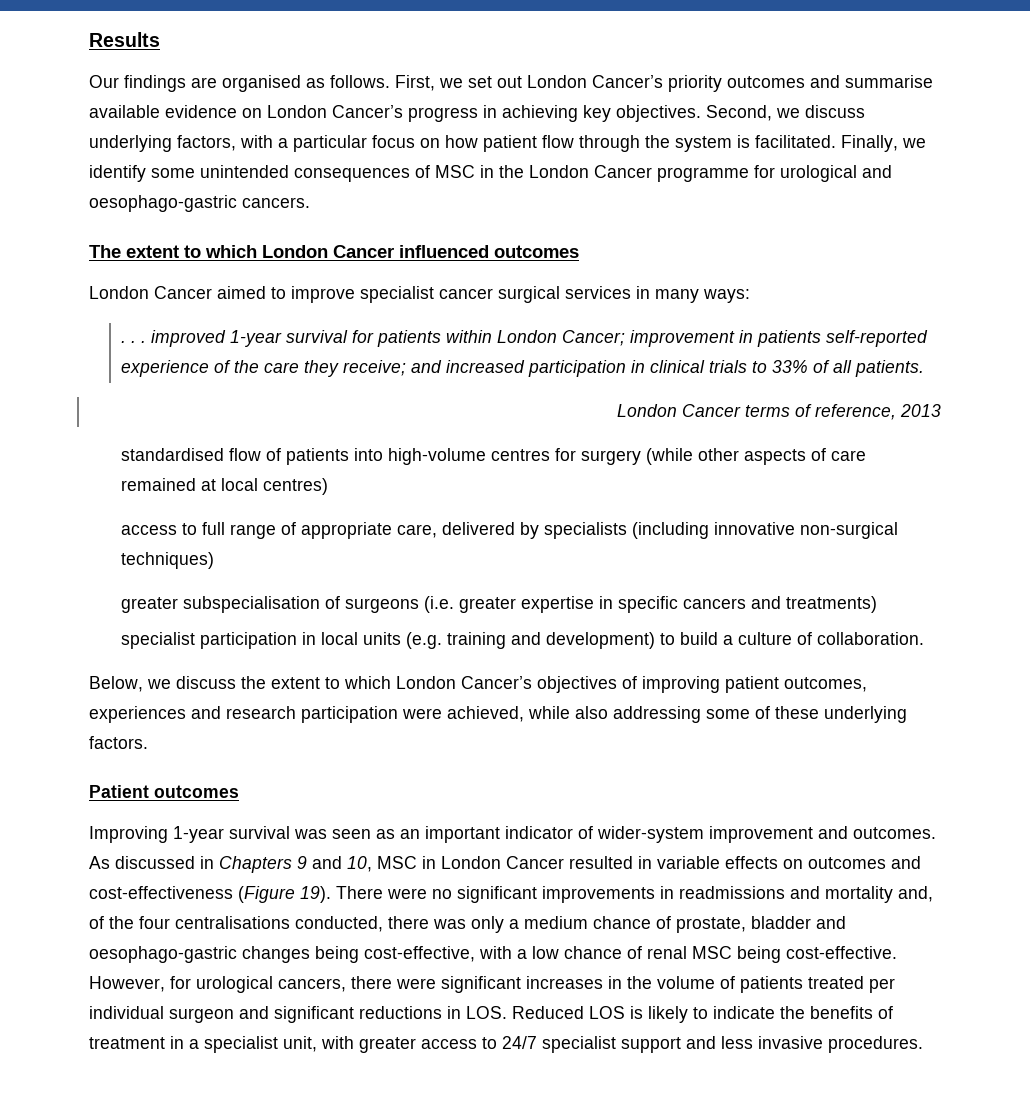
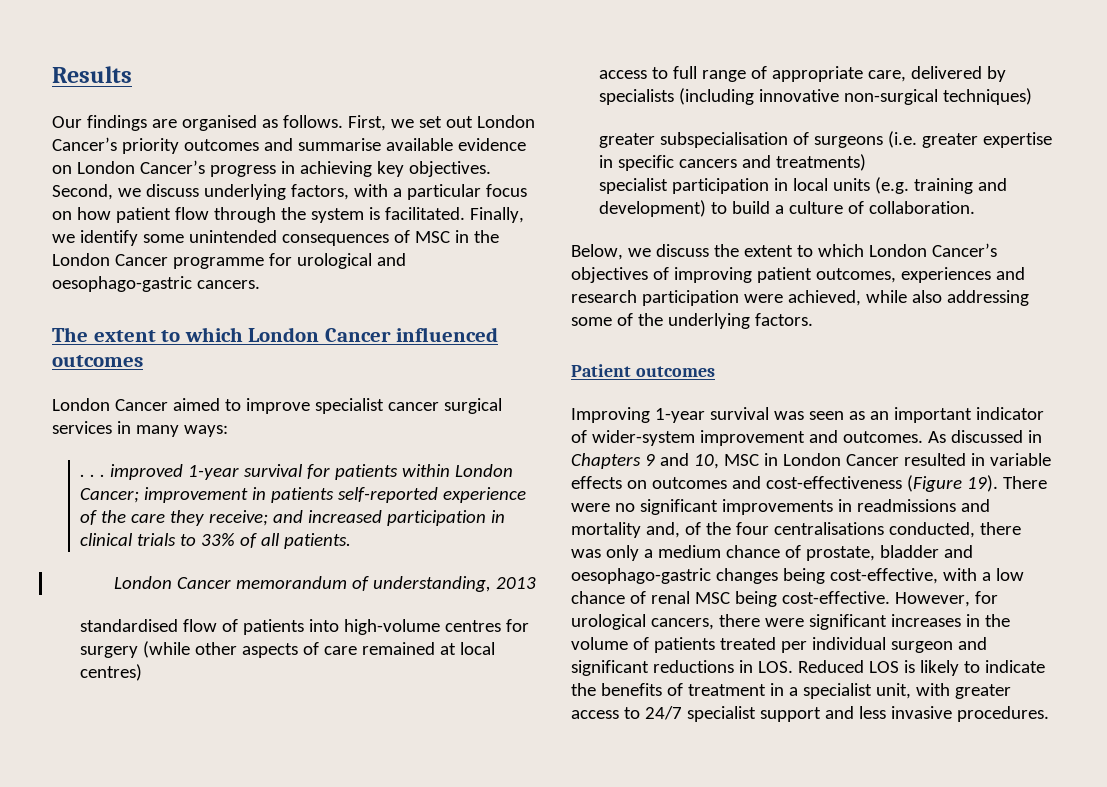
- London Cancer terms of reference, 2013
+ London Cancer memorandum of understanding, 2013
- Below, we discuss the extent to which London Cancer’s objectives of improving patient outcomes, experiences and research participation were achieved, while also addressing some of these underlying factors.
+ Below, we discuss the extent to which London Cancer’s objectives of improving patient outcomes, experiences and research participation were achieved, while also addressing some of the underlying factors.

